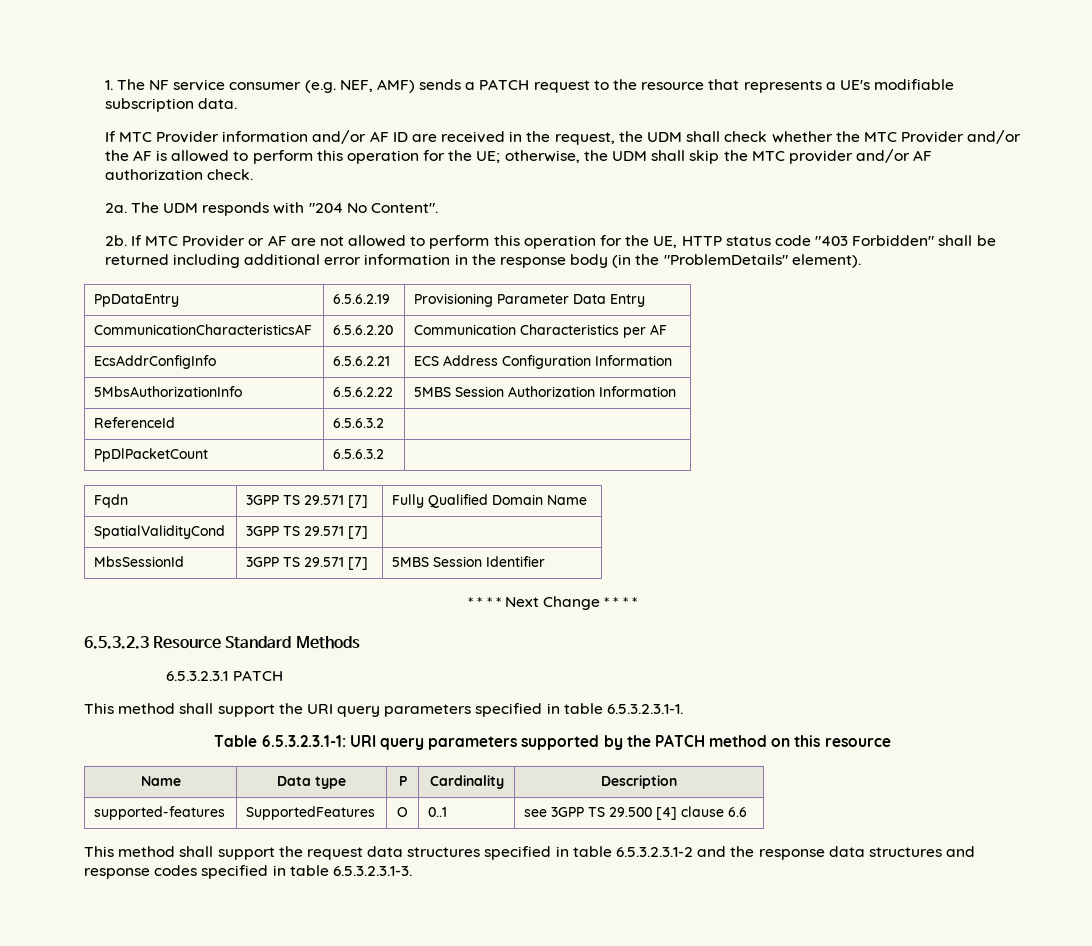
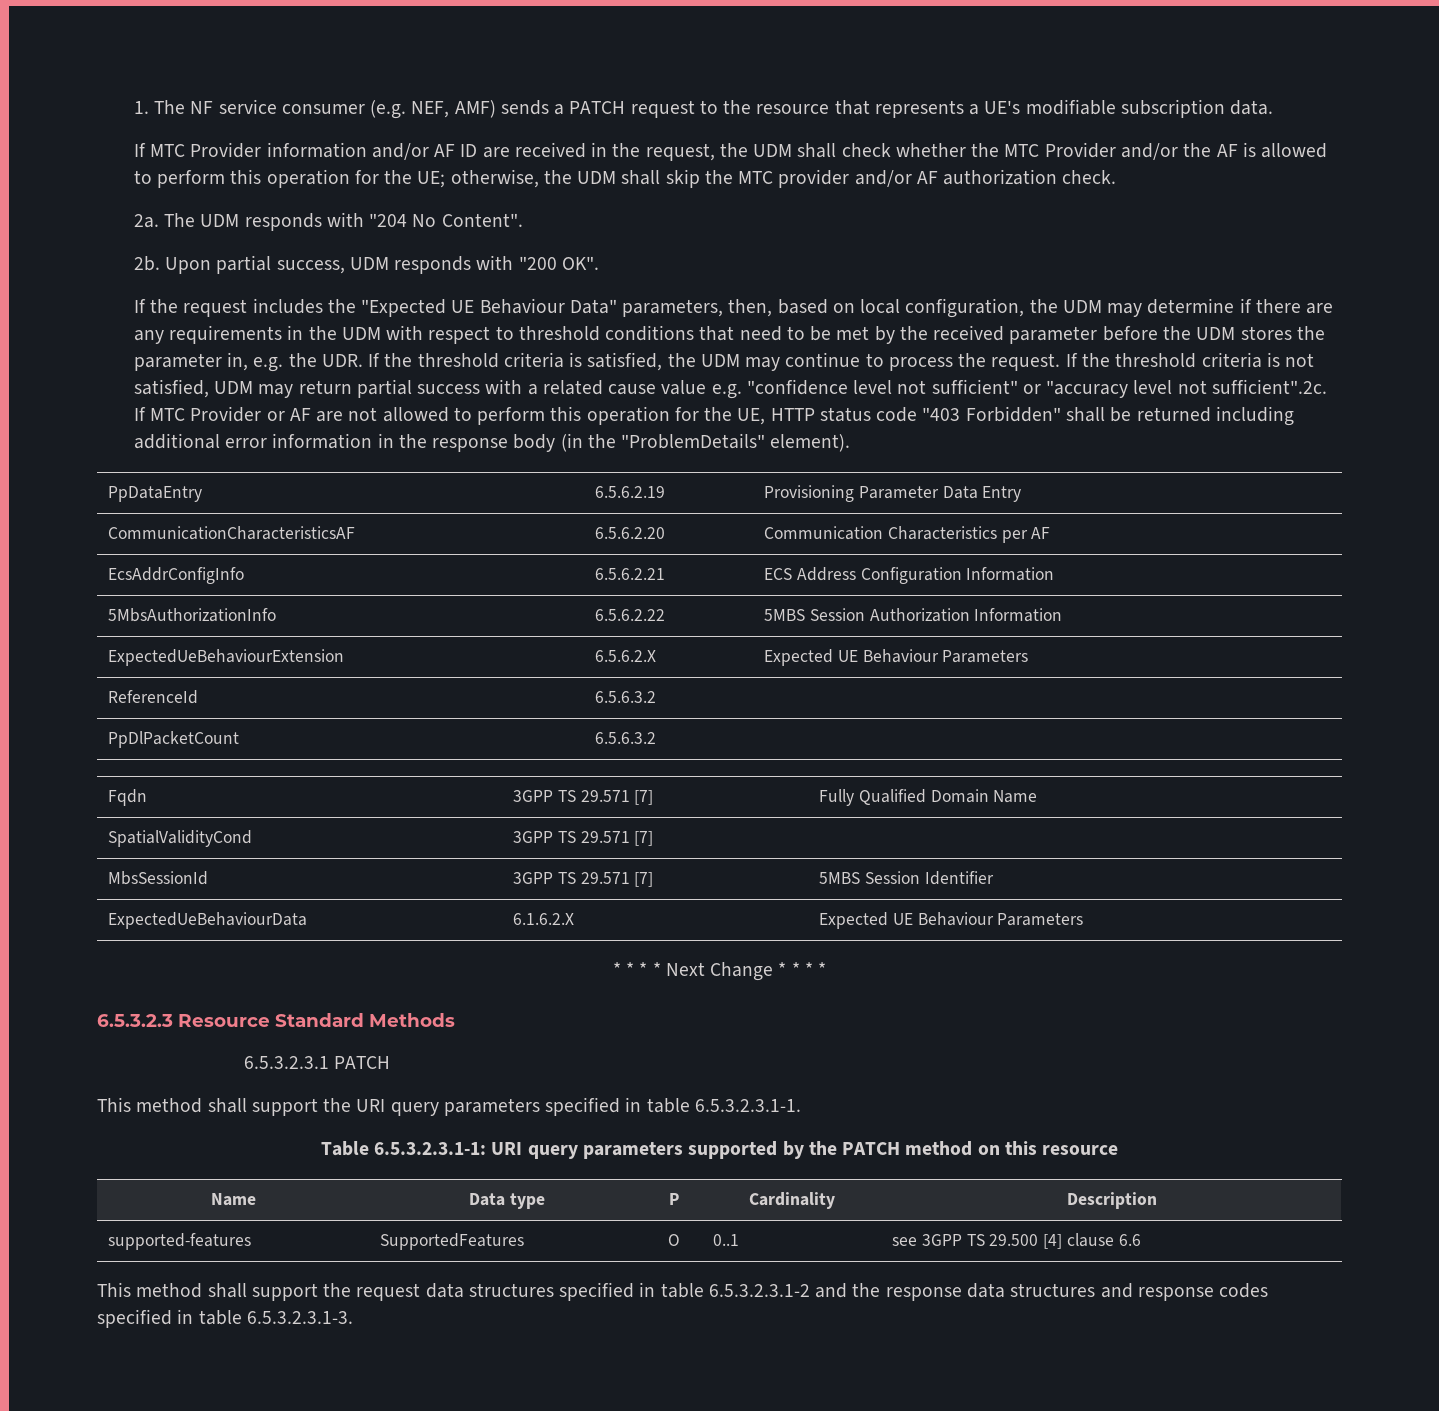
- If MTC Provider or AF are not allowed to perform this operation for the UE, HTTP status code "403 Forbidden" shall be returned including additional error information in the response body (in the "ProblemDetails" element).
+ Upon partial success, UDM responds with "200 OK".
+ If the request includes the "Expected UE Behaviour Data" parameters, then, based on local configuration, the UDM may determine if there are any requirements in the UDM with respect to threshold conditions that need to be met by the received parameter before the UDM stores the parameter in, e.g. the UDR. If the threshold criteria is satisfied, the UDM may continue to process the request. If the threshold criteria is not satisfied, UDM may return partial success with a related cause value e.g. "confidence level not sufficient" or "accuracy level not sufficient".2c. If MTC Provider or AF are not allowed to perform this operation for the UE, HTTP status code "403 Forbidden" shall be returned including additional error information in the response body (in the "ProblemDetails" element).
+ ExpectedUeBehaviourExtension | 6.5.6.2.X | Expected UE Behaviour Parameters
+ ExpectedUeBehaviourData | 6.1.6.2.X | Expected UE Behaviour Parameters

